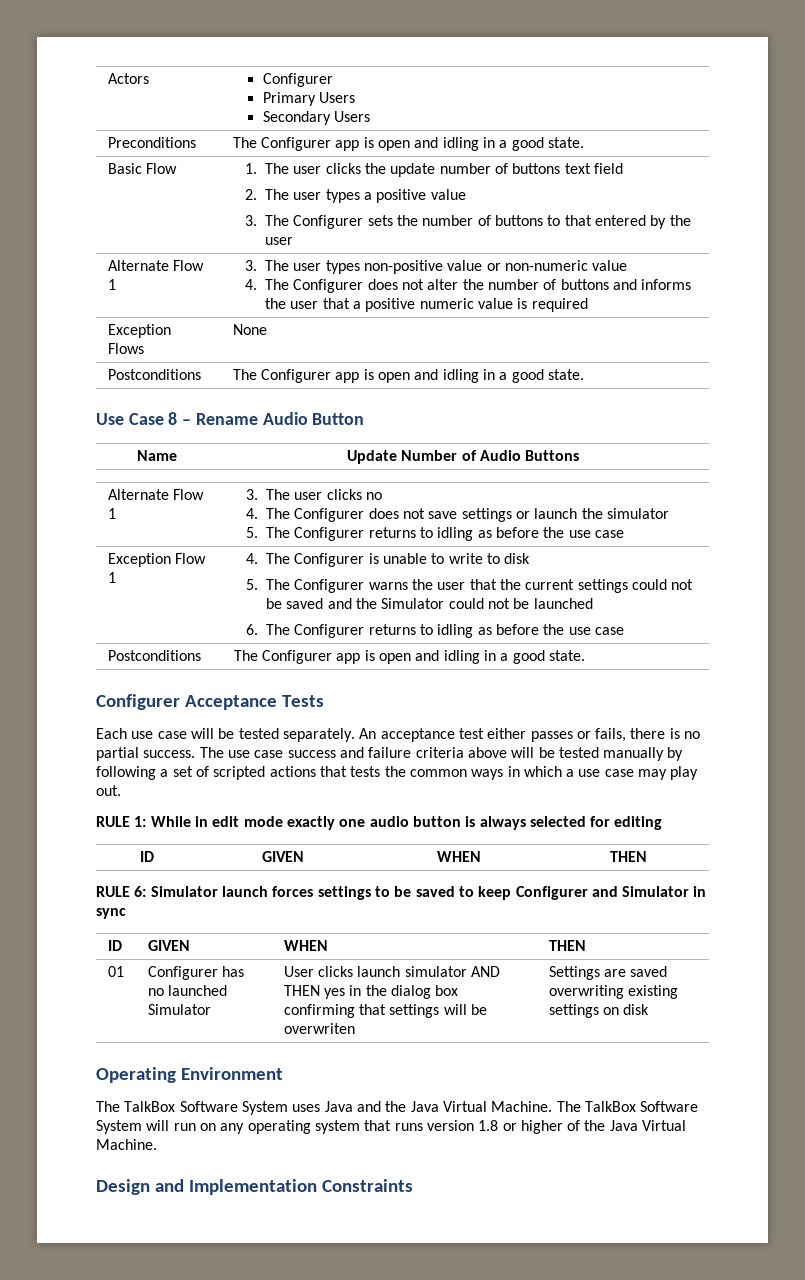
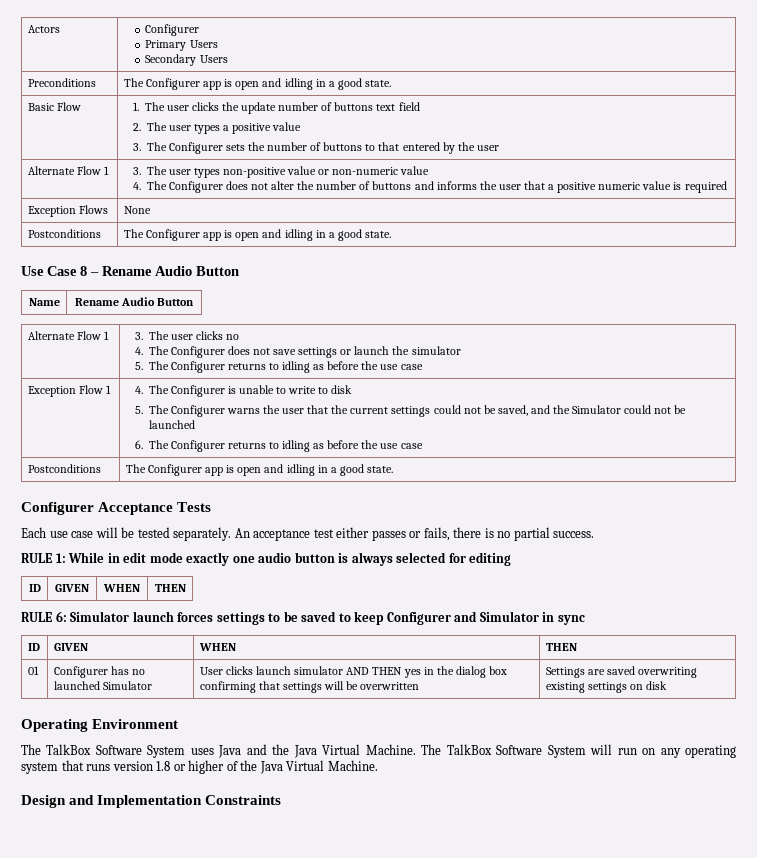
- Name | Update Number of Audio Buttons
+ Name | Rename Audio Button
- 5. The Configurer warns the user that the current settings could not be saved and the Simulator could not be launched
+ 5. The Configurer warns the user that the current settings could not be saved, and the Simulator could not be launched
- The use case success and failure criteria above will be tested manually by following a set of scripted actions that tests the common ways in which a use case may play out.
- 01 | Configurer has no launched Simulator | User clicks launch simulator AND THEN yes in the dialog box confirming that settings will be overwriten | Settings are saved overwriting existing settings on disk
+ 01 | Configurer has no launched Simulator | User clicks launch simulator AND THEN yes in the dialog box confirming that settings will be overwritten | Settings are saved overwriting existing settings on disk

